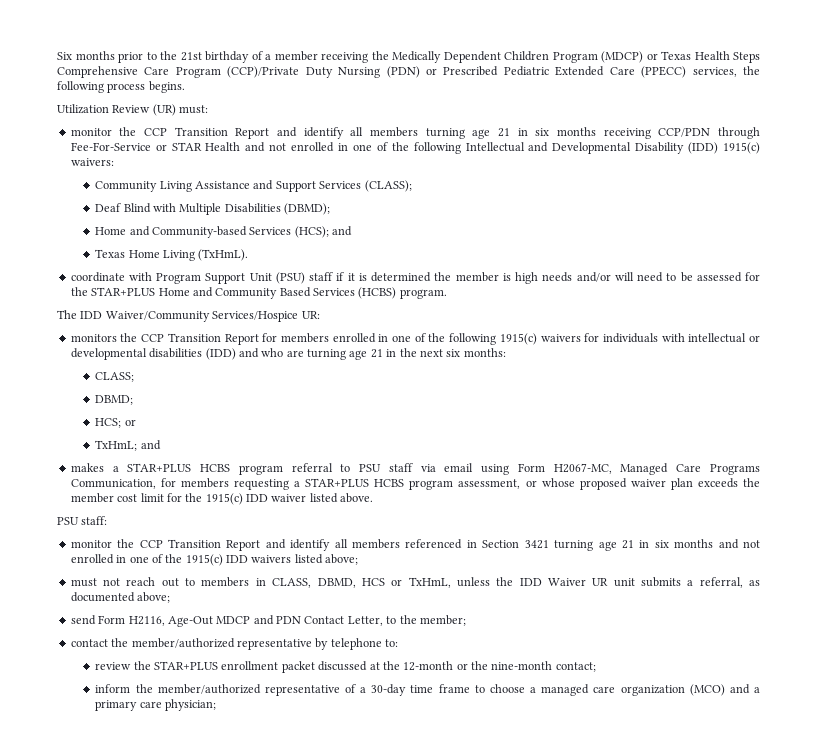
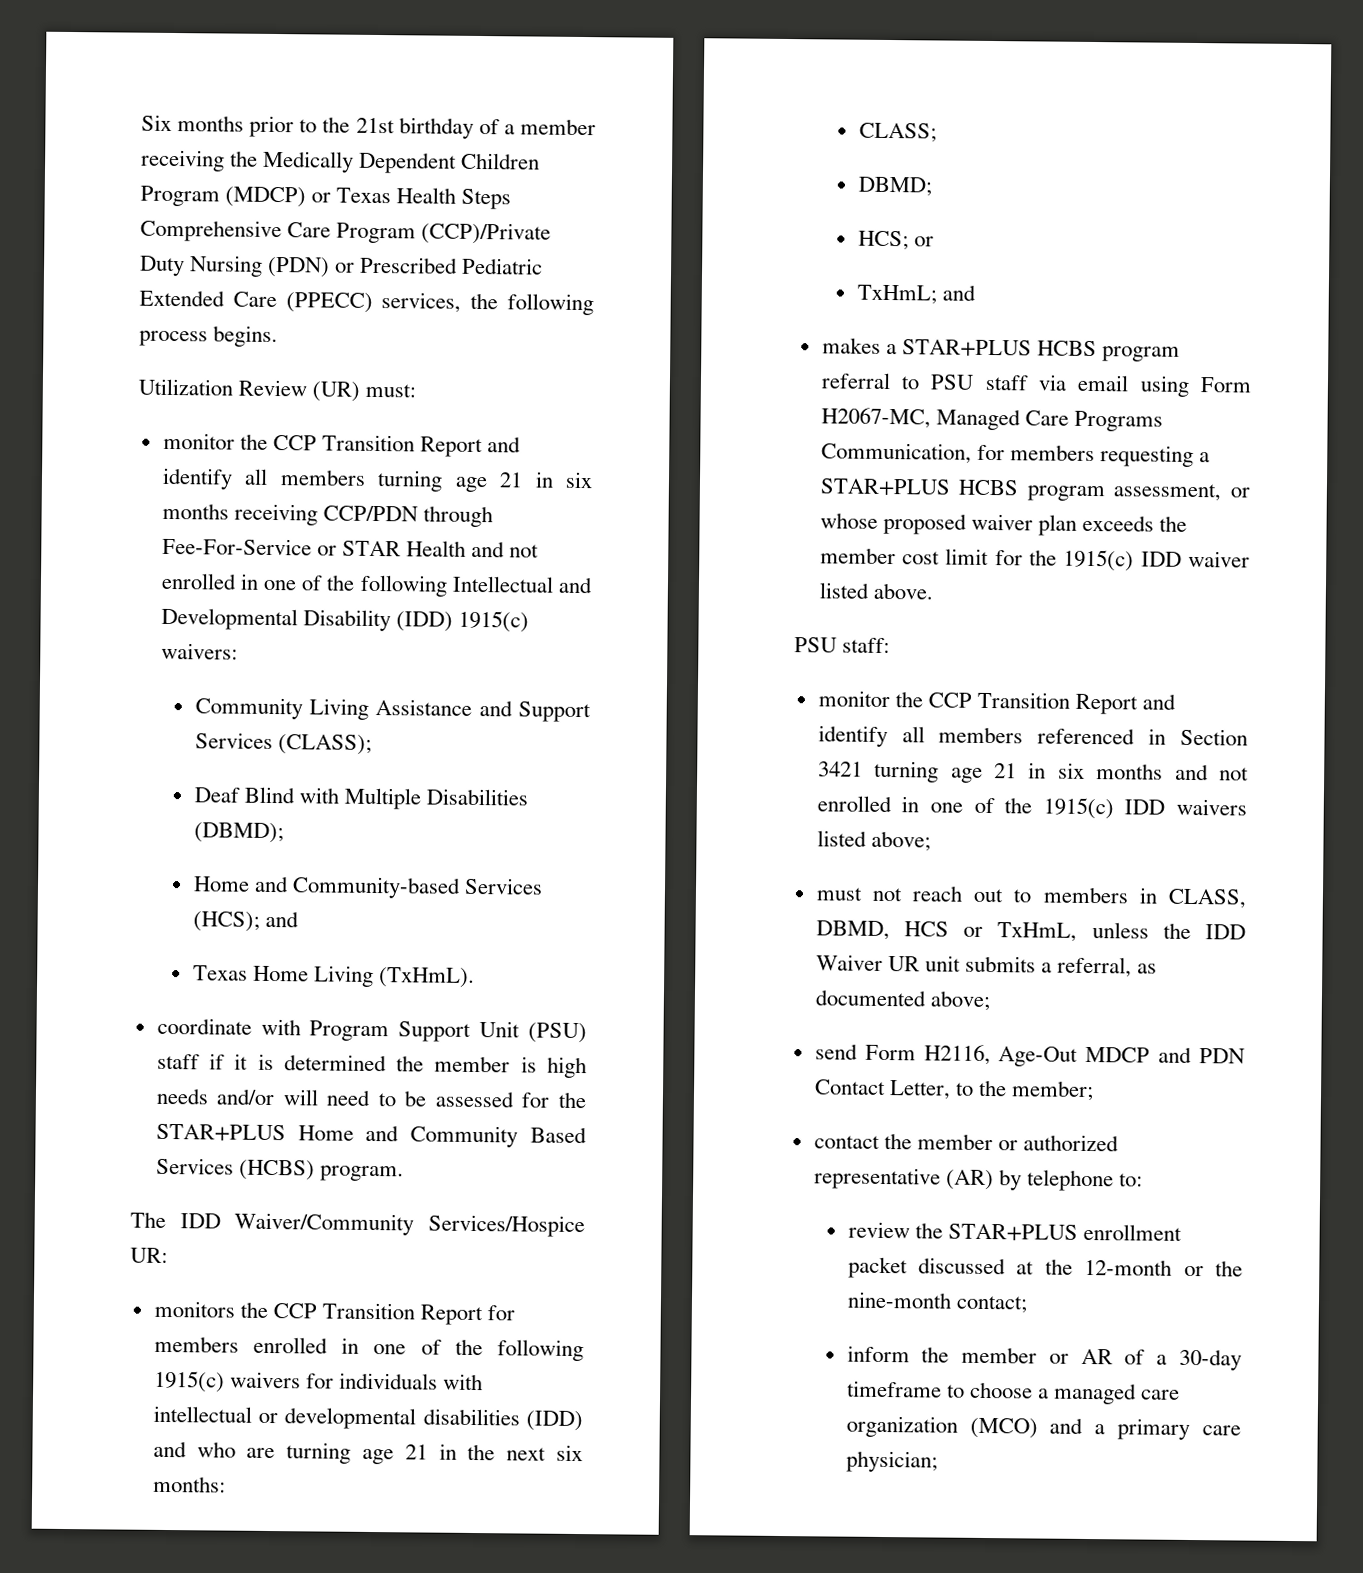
- contact the member/authorized representative by telephone to:
+ contact the member or authorized representative (AR) by telephone to:
- inform the member/authorized representative of a 30-day time frame to choose a managed care organization (MCO) and a primary care physician;
+ inform the member or AR of a 30-day timeframe to choose a managed care organization (MCO) and a primary care physician;

